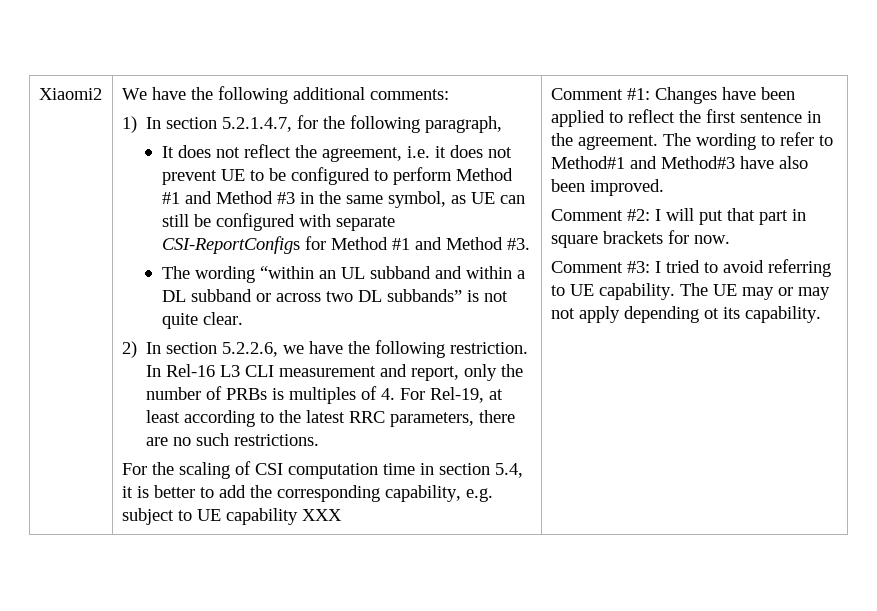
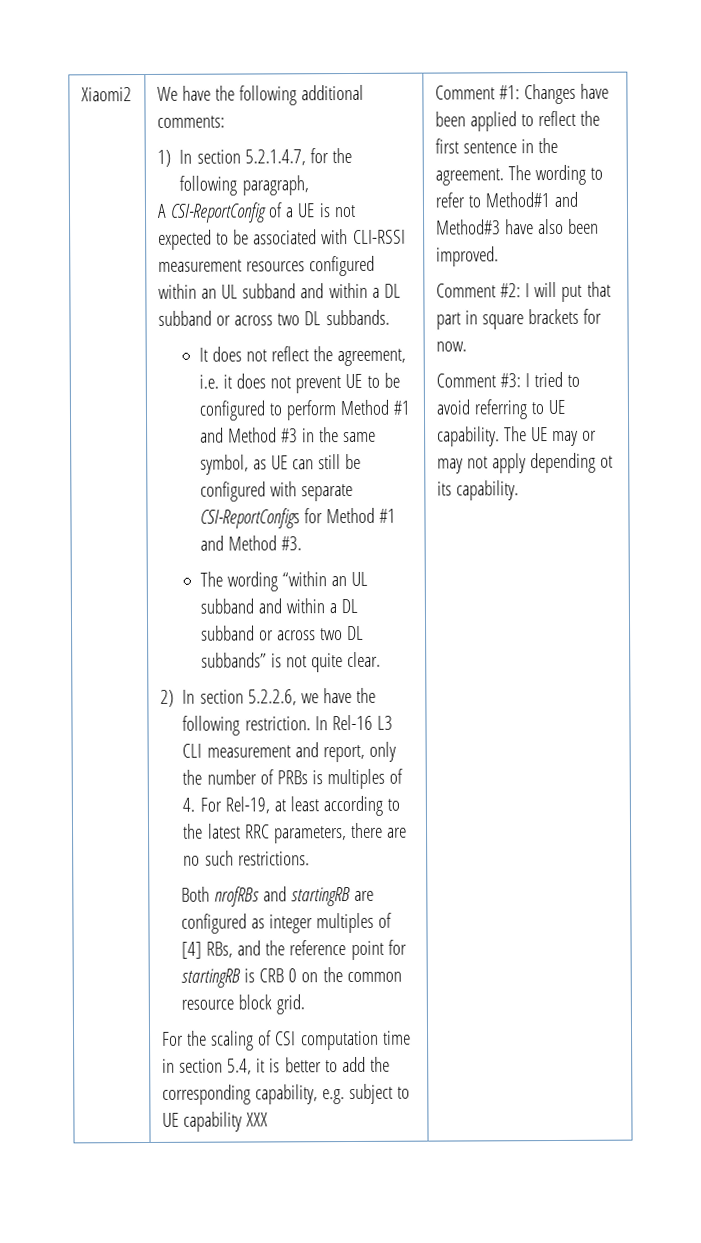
+ A CSI-ReportConfig of a UE is not expected to be associated with CLI-RSSI measurement resources configured within an UL subband and within a DL subband or across two DL subbands.
+ Both nrofRBs and startingRB are configured as integer multiples of [4] RBs, and the reference point for startingRB is CRB 0 on the common resource block grid.

